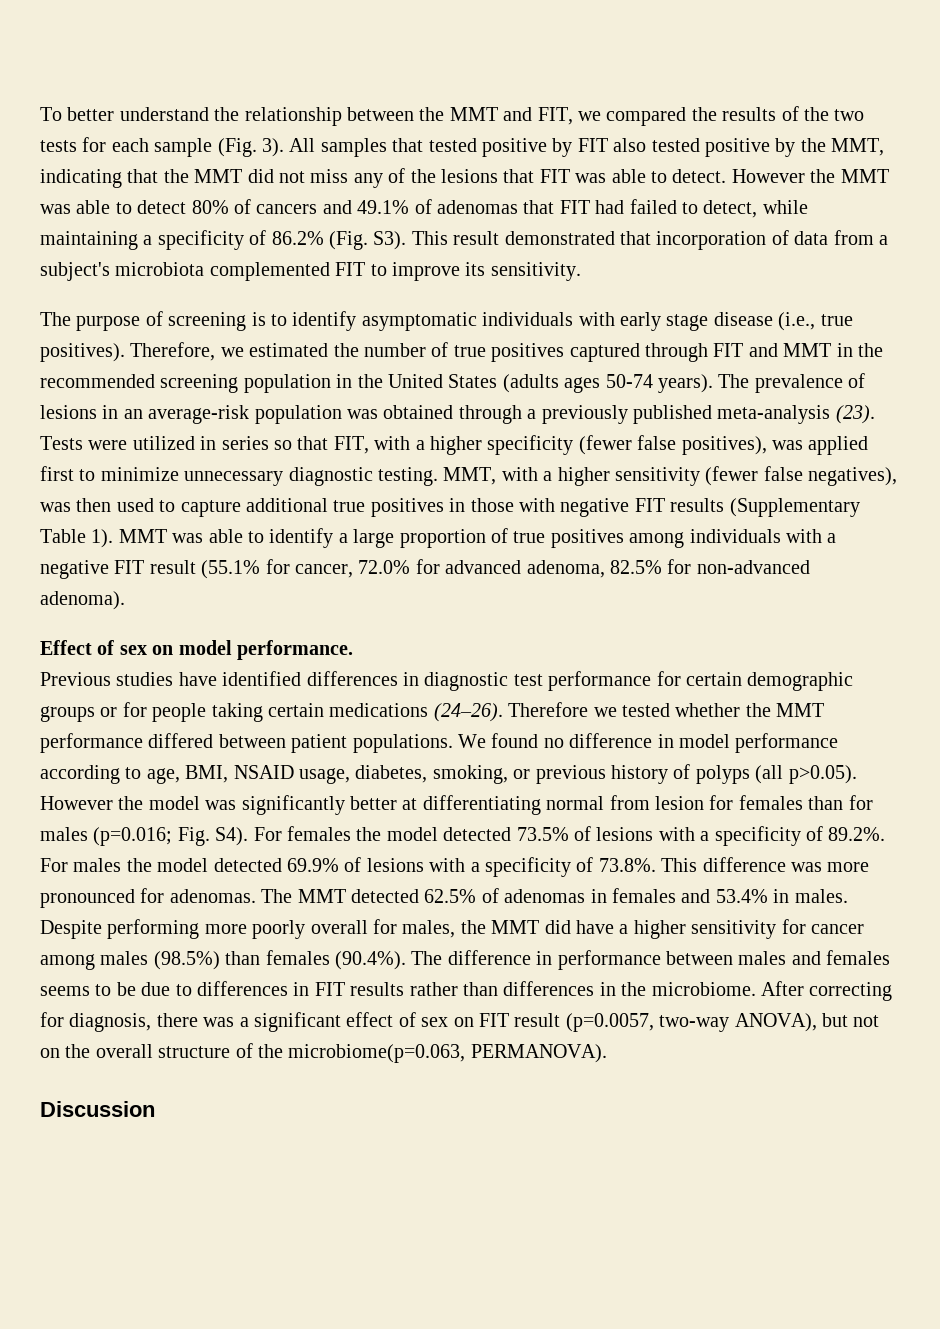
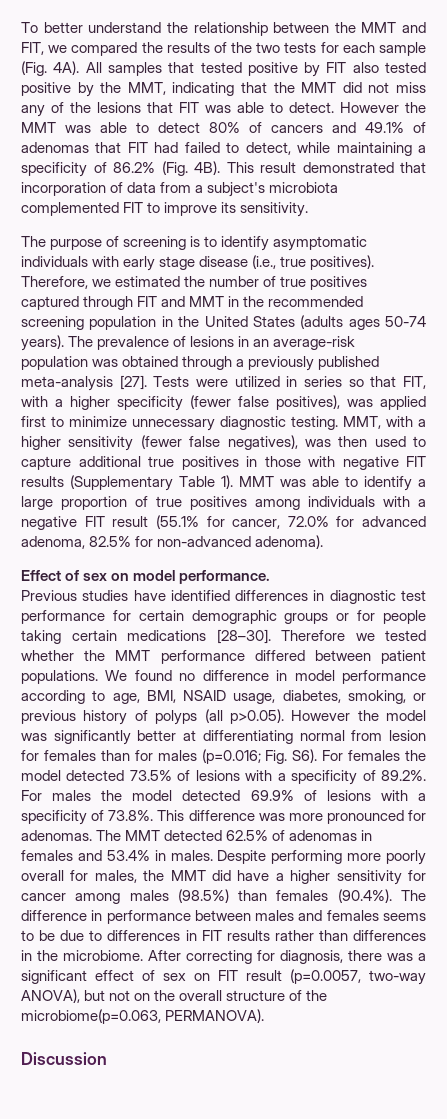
- To better understand the relationship between the MMT and FIT, we compared the results of the two tests for each sample (Fig. 3).
+ To better understand the relationship between the MMT and FIT, we compared the results of the two tests for each sample (Fig. 4A).
- However the MMT was able to detect 80% of cancers and 49.1% of adenomas that FIT had failed to detect, while maintaining a specificity of 86.2% (Fig. S3). This result demonstrated that incorporation of data from a subject's microbiota complemented FIT to improve its sensitivity.
+ However the MMT was able to detect 80% of cancers and 49.1% of adenomas that FIT had failed to detect, while maintaining a specificity of 86.2% (Fig. 4B). This result demonstrated that incorporation of data from a subject's microbiota complemented FIT to improve its sensitivity.
- The prevalence of lesions in an average-risk population was obtained through a previously published meta-analysis (23).
+ The prevalence of lesions in an average-risk population was obtained through a previously published meta-analysis [27].
- Previous studies have identified differences in diagnostic test performance for certain demographic groups or for people taking certain medications (24–26).
+ Previous studies have identified differences in diagnostic test performance for certain demographic groups or for people taking certain medications [28–30].
- Fig. S4). For females the model detected 73.5% of lesions with a specificity of 89.2%. For males the model detected 69.9% of lesions with a specificity of 73.8%. This difference was more pronounced for adenomas.
+ Fig. S6). For females the model detected 73.5% of lesions with a specificity of 89.2%. For males the model detected 69.9% of lesions with a specificity of 73.8%. This difference was more pronounced for adenomas.

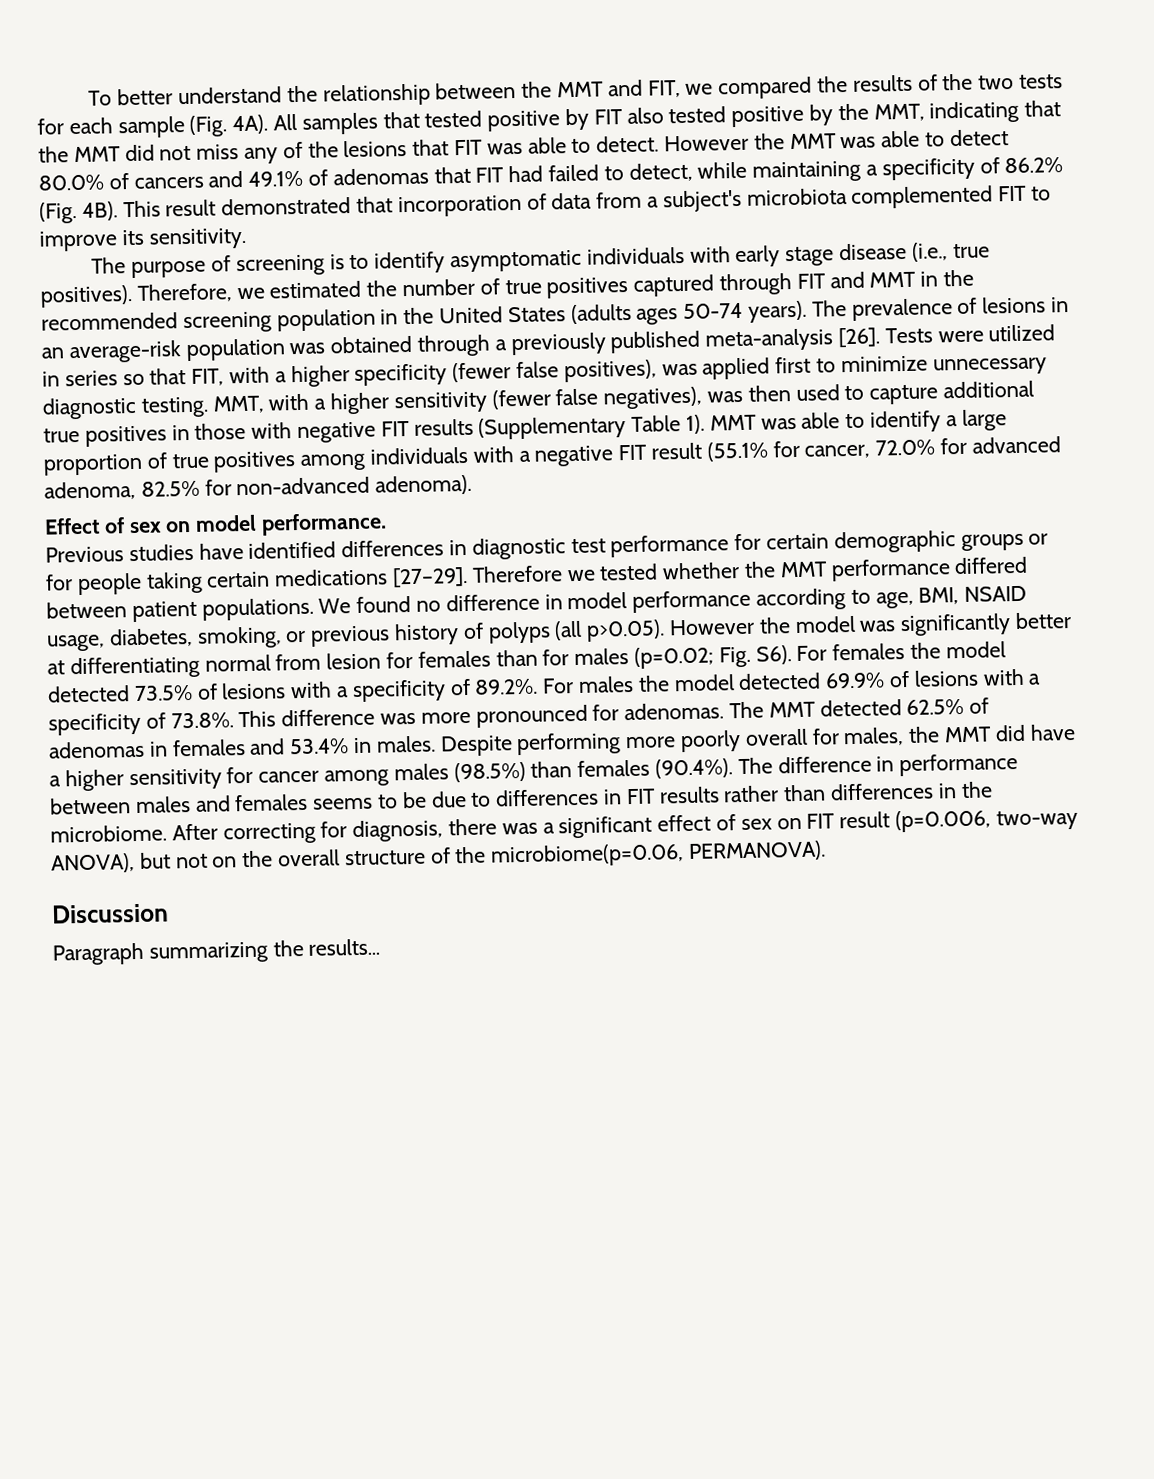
- However the MMT was able to detect 80% of cancers and 49.1% of adenomas that FIT had failed to detect, while maintaining a specificity of 86.2% (Fig. 4B).
+ However the MMT was able to detect 80.0% of cancers and 49.1% of adenomas that FIT had failed to detect, while maintaining a specificity of 86.2% (Fig. 4B).
- The prevalence of lesions in an average-risk population was obtained through a previously published meta-analysis [27].
+ The prevalence of lesions in an average-risk population was obtained through a previously published meta-analysis [26].
- Previous studies have identified differences in diagnostic test performance for certain demographic groups or for people taking certain medications [28–30].
+ Previous studies have identified differences in diagnostic test performance for certain demographic groups or for people taking certain medications [27–29].
- We found no difference in model performance according to age, BMI, NSAID usage, diabetes, smoking, or previous history of polyps (all p>0.05). However the model was significantly better at differentiating normal from lesion for females than for males (p=0.016;
+ We found no difference in model performance according to age, BMI, NSAID usage, diabetes, smoking, or previous history of polyps (all p>0.05). However the model was significantly better at differentiating normal from lesion for females than for males (p=0.02;
- After correcting for diagnosis, there was a significant effect of sex on FIT result (p=0.0057, two-way ANOVA), but not on the overall structure of the microbiome(p=0.063, PERMANOVA).
+ After correcting for diagnosis, there was a significant effect of sex on FIT result (p=0.006, two-way ANOVA), but not on the overall structure of the microbiome(p=0.06, PERMANOVA).
+ Paragraph summarizing the results...

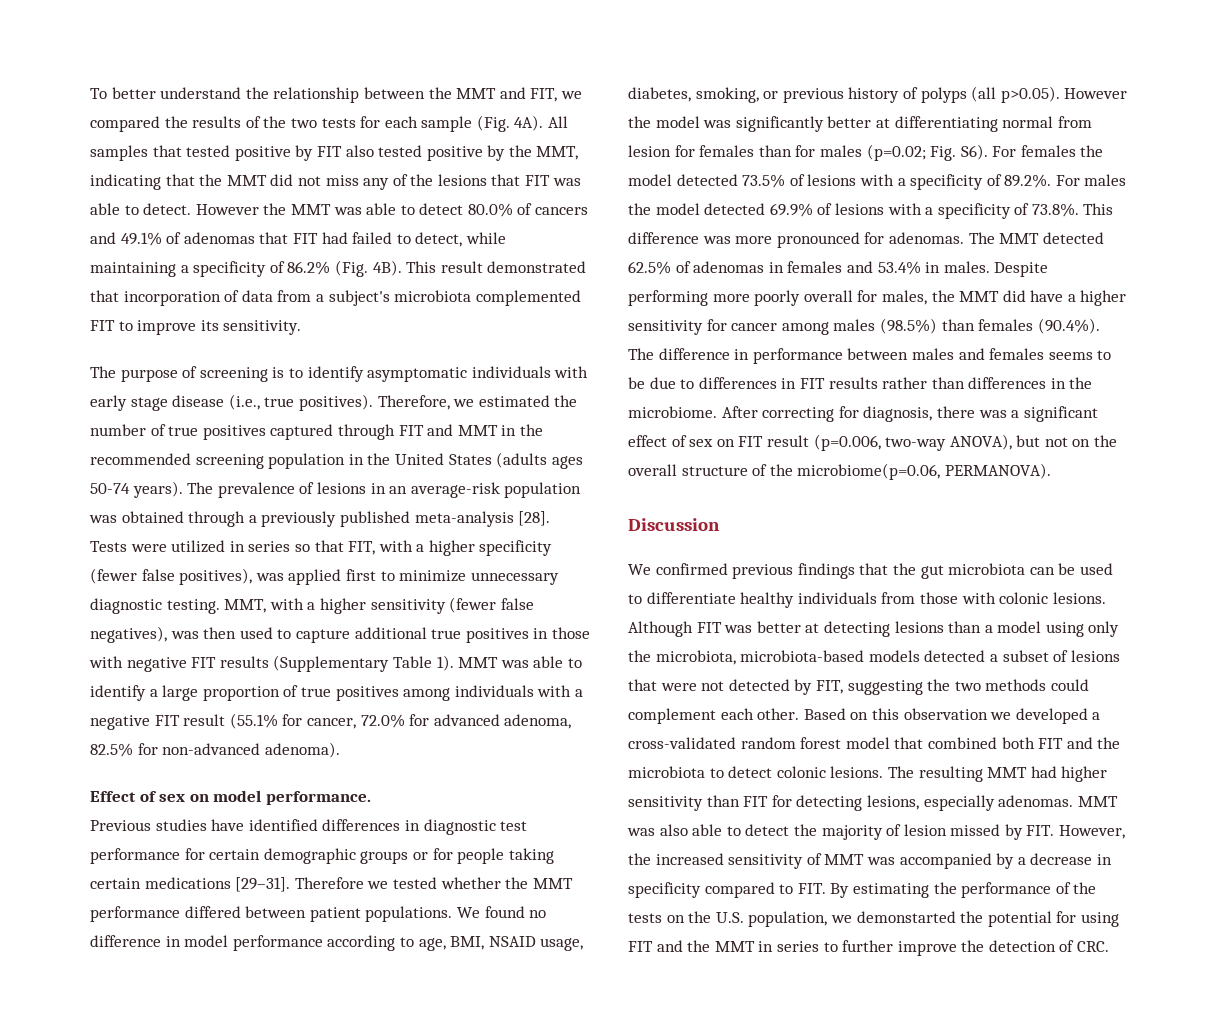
- The prevalence of lesions in an average-risk population was obtained through a previously published meta-analysis [26].
+ The prevalence of lesions in an average-risk population was obtained through a previously published meta-analysis [28].
- Previous studies have identified differences in diagnostic test performance for certain demographic groups or for people taking certain medications [27–29].
+ Previous studies have identified differences in diagnostic test performance for certain demographic groups or for people taking certain medications [29–31].
- Paragraph summarizing the results...
+ We confirmed previous findings that the gut microbiota can be used to differentiate healthy individuals from those with colonic lesions. Although FIT was better at detecting lesions than a model using only the microbiota, microbiota-based models detected a subset of lesions that were not detected by FIT, suggesting the two methods could complement each other. Based on this observation we developed a cross-validated random forest model that combined both FIT and the microbiota to detect colonic lesions. The resulting MMT had higher sensitivity than FIT for detecting lesions, especially adenomas. MMT was also able to detect the majority of lesion missed by FIT. However, the increased sensitivity of MMT was accompanied by a decrease in specificity compared to FIT. By estimating the performance of the tests on the U.S. population, we demonstarted the potential for using FIT and the MMT in series to further improve the detection of CRC.

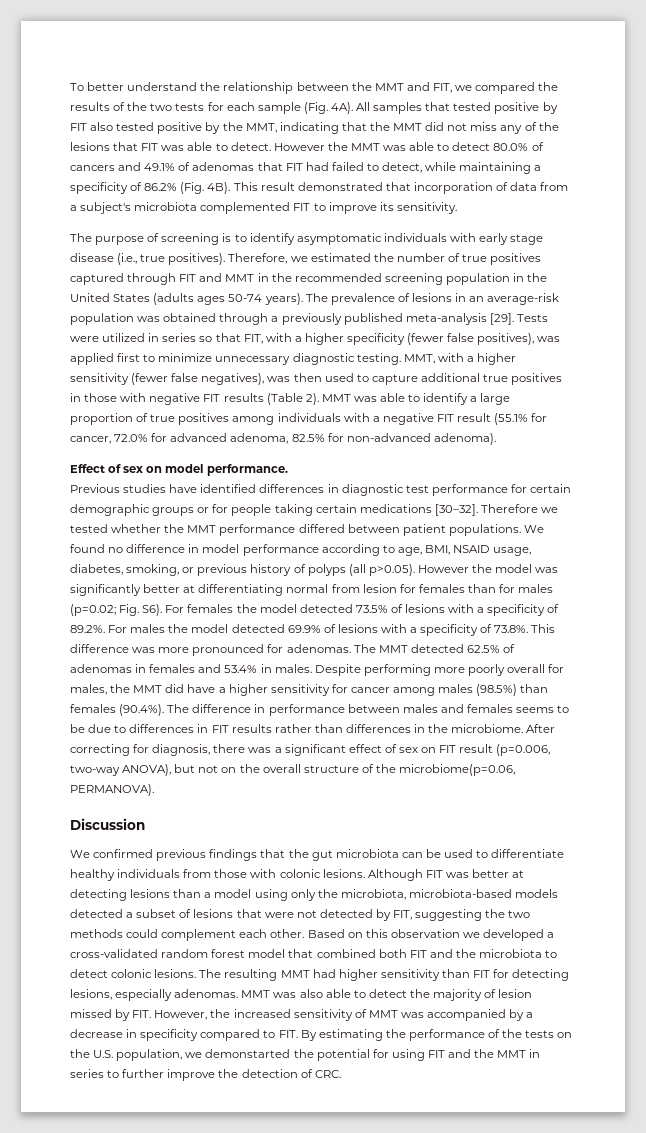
- The prevalence of lesions in an average-risk population was obtained through a previously published meta-analysis [28].
+ The prevalence of lesions in an average-risk population was obtained through a previously published meta-analysis [29].
- MMT, with a higher sensitivity (fewer false negatives), was then used to capture additional true positives in those with negative FIT results (Supplementary Table 1).
+ MMT, with a higher sensitivity (fewer false negatives), was then used to capture additional true positives in those with negative FIT results (Table 2).
- Previous studies have identified differences in diagnostic test performance for certain demographic groups or for people taking certain medications [29–31].
+ Previous studies have identified differences in diagnostic test performance for certain demographic groups or for people taking certain medications [30–32].

